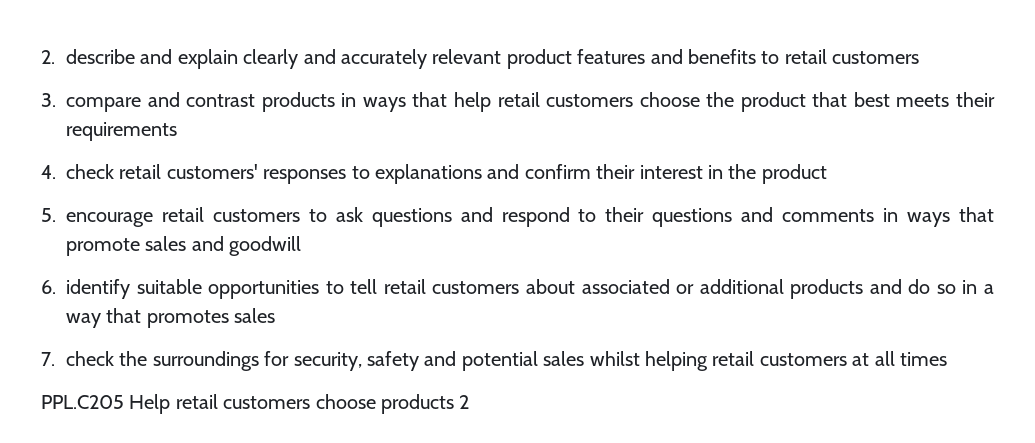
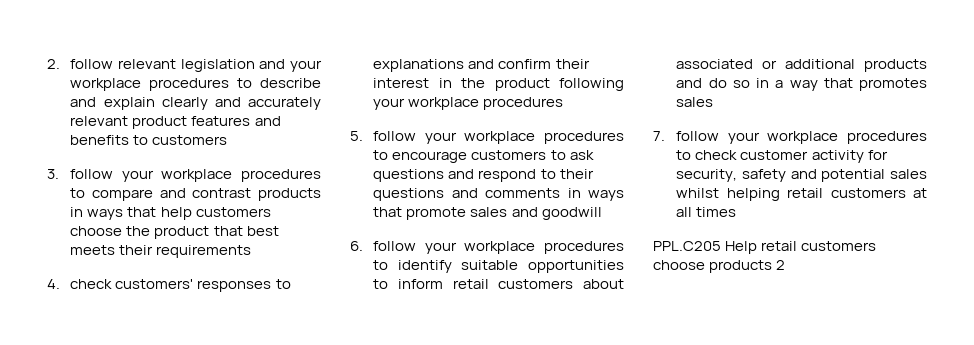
- 2. describe and explain clearly and accurately relevant product features and benefits to retail customers
+ 2. follow relevant legislation and your workplace procedures to describe and explain clearly and accurately relevant product features and benefits to customers
- 3. compare and contrast products in ways that help retail customers choose the product that best meets their requirements
+ 3. follow your workplace procedures to compare and contrast products in ways that help customers choose the product that best meets their requirements
- 4. check retail customers' responses to explanations and confirm their interest in the product
- 5. encourage retail customers to ask questions and respond to their questions and comments in ways that promote sales and goodwill
+ 4. check customers' responses to explanations and confirm their interest in the product following your workplace procedures
+ 5. follow your workplace procedures to encourage customers to ask questions and respond to their questions and comments in ways that promote sales and goodwill
- 6. identify suitable opportunities to tell retail customers about associated or additional products and do so in a way that promotes sales
+ 6. follow your workplace procedures to identify suitable opportunities to inform retail customers about associated or additional products and do so in a way that promotes sales
- 7. check the surroundings for security, safety and potential sales whilst helping retail customers at all times
+ 7. follow your workplace procedures to check customer activity for security, safety and potential sales whilst helping retail customers at all times

